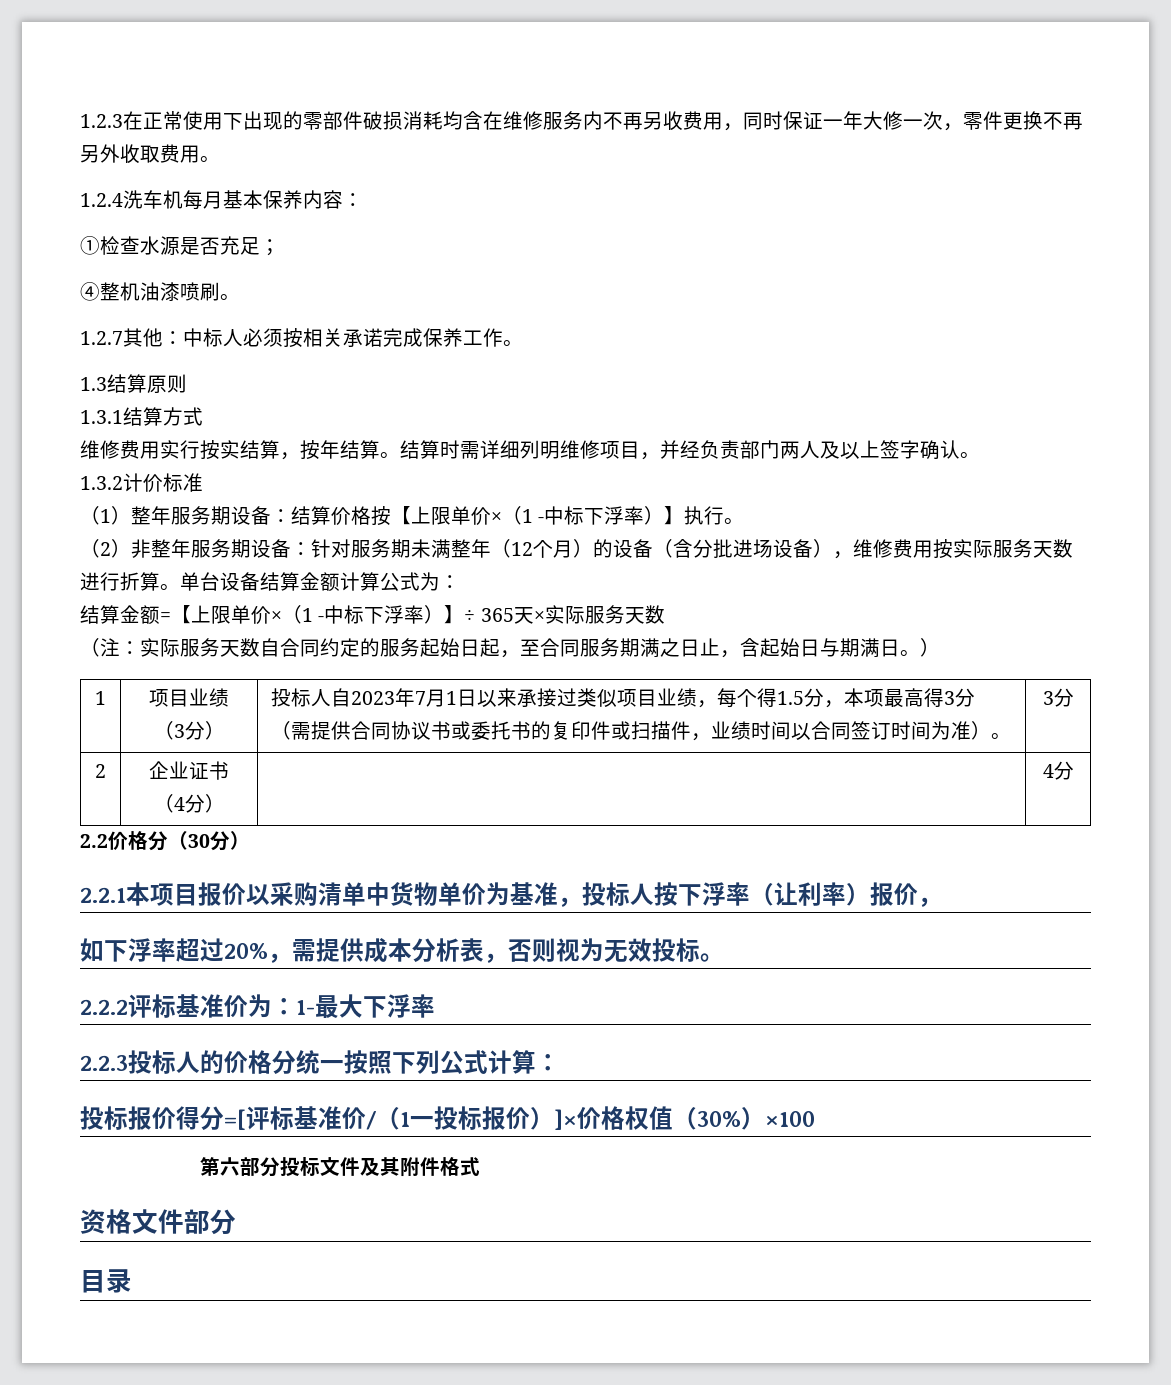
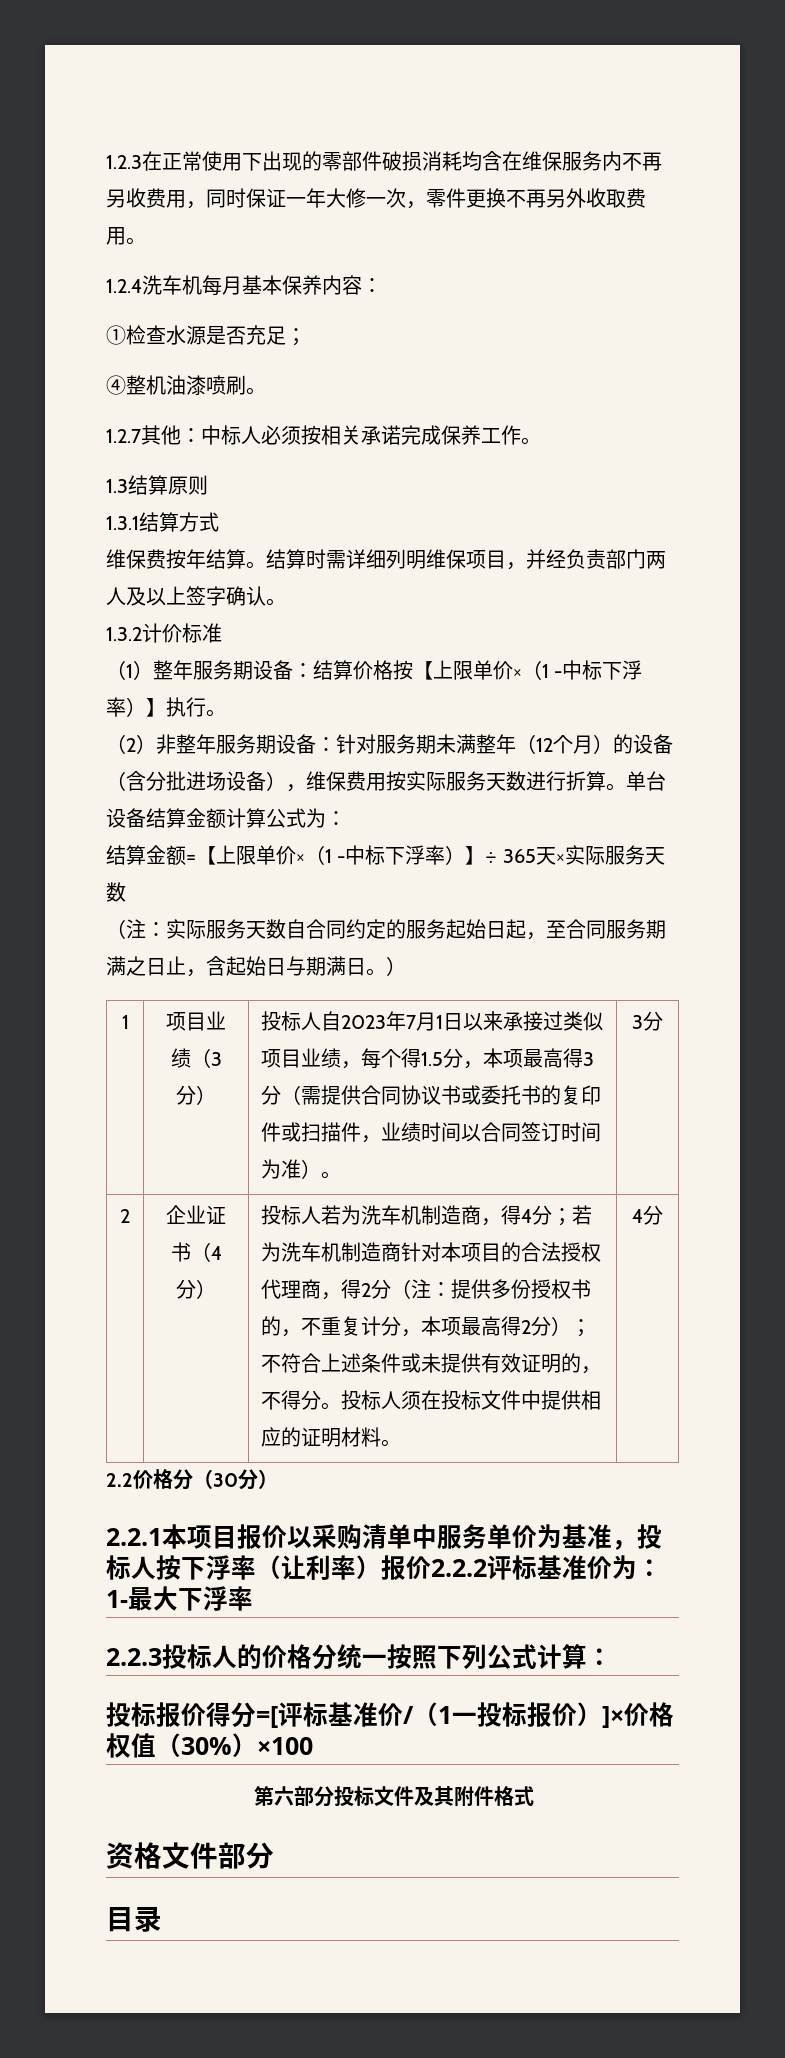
- 1.2.3在正常使用下出现的零部件破损消耗均含在维修服务内不再另收费用，同时保证一年大修一次，零件更换不再另外收取费用。
+ 1.2.3在正常使用下出现的零部件破损消耗均含在维保服务内不再另收费用，同时保证一年大修一次，零件更换不再另外收取费用。
- 维修费用实行按实结算，按年结算。
+ 维保费按年结算。
- 结算时需详细列明维修项目，并经负责部门两人及以上签字确认。
+ 结算时需详细列明维保项目，并经负责部门两人及以上签字确认。
- （2）非整年服务期设备：针对服务期未满整年（12个月）的设备（含分批进场设备），维修费用按实际服务天数进行折算。
+ （2）非整年服务期设备：针对服务期未满整年（12个月）的设备（含分批进场设备），维保费用按实际服务天数进行折算。
+ 投标人若为洗车机制造商，得4分；若为洗车机制造商针对本项目的合法授权代理商，得2分（注：提供多份授权书的，不重复计分，本项最高得2分）；不符合上述条件或未提供有效证明的，不得分。投标人须在投标文件中提供相应的证明材料。
- 2.2.1本项目报价以采购清单中货物单价为基准，投标人按下浮率（让利率）报价，
- 如下浮率超过20%，需提供成本分析表，否则视为无效投标。
- 2.2.2评标基准价为：1-最大下浮率
+ 2.2.1本项目报价以采购清单中服务单价为基准，投标人按下浮率（让利率）报价2.2.2评标基准价为：1-最大下浮率

